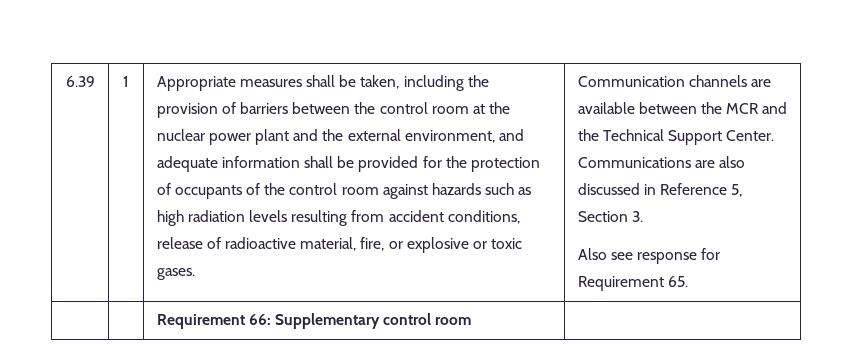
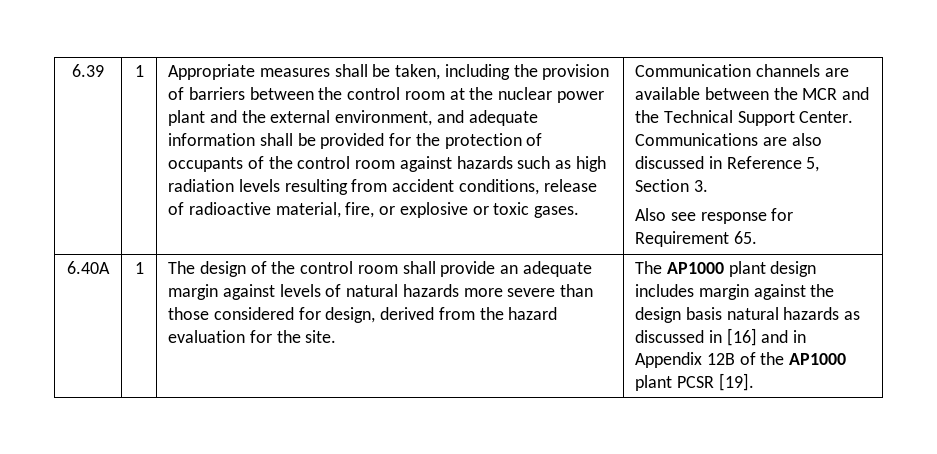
- Requirement 66: Supplementary control room
+ 6.40A | 1 | The design of the control room shall provide an adequate margin against levels of natural hazards more severe than those considered for design, derived from the hazard evaluation for the site. | The AP1000 plant design includes margin against the design basis natural hazards as discussed in [16] and in Appendix 12B of the AP1000 plant PCSR [19].

